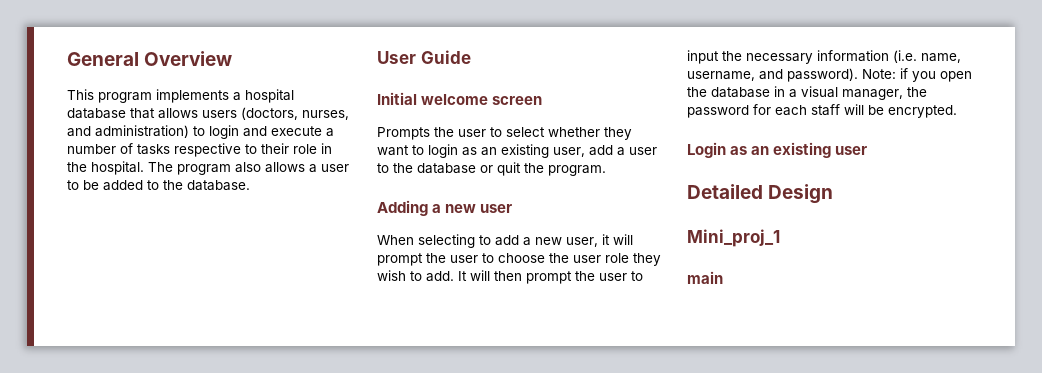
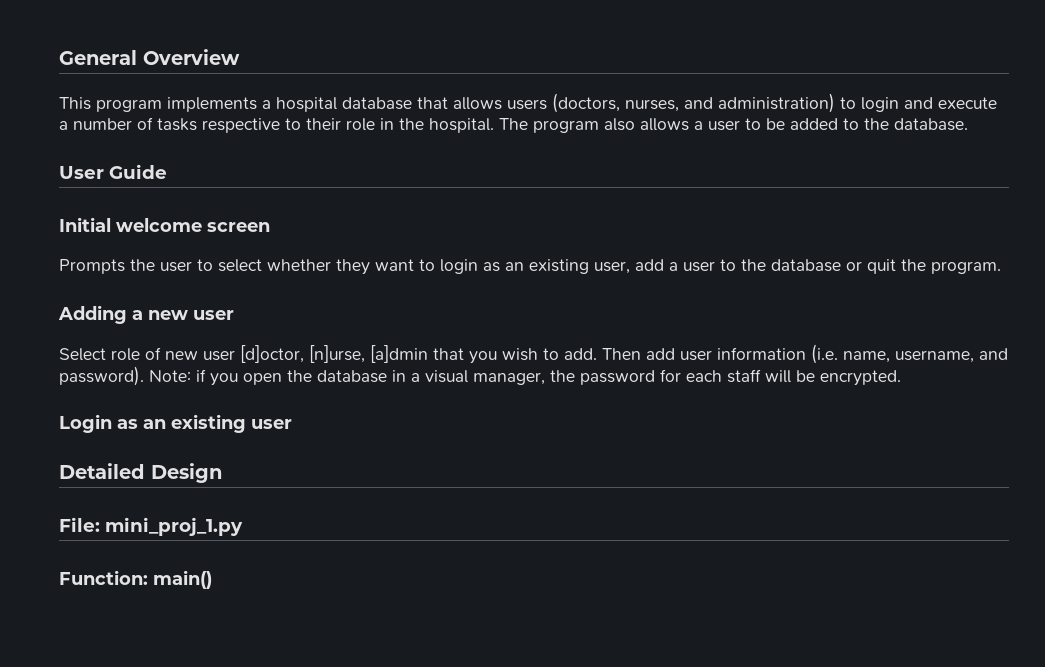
- When selecting to add a new user, it will prompt the user to choose the user role they wish to add. It will then prompt the user to input the necessary information (i.e. name, username, and password).
+ Select role of new user [d]octor, [n]urse, [a]dmin that you wish to add. Then add user information (i.e. name, username, and password).
- Mini_proj_1
- main
+ File: mini_proj_1.py
+ Function: main()

